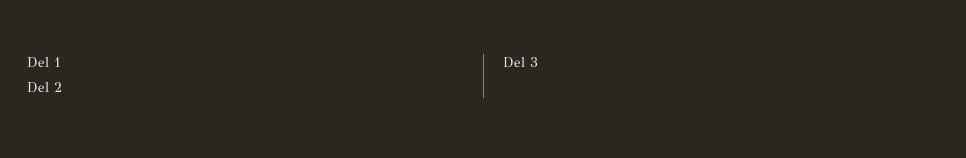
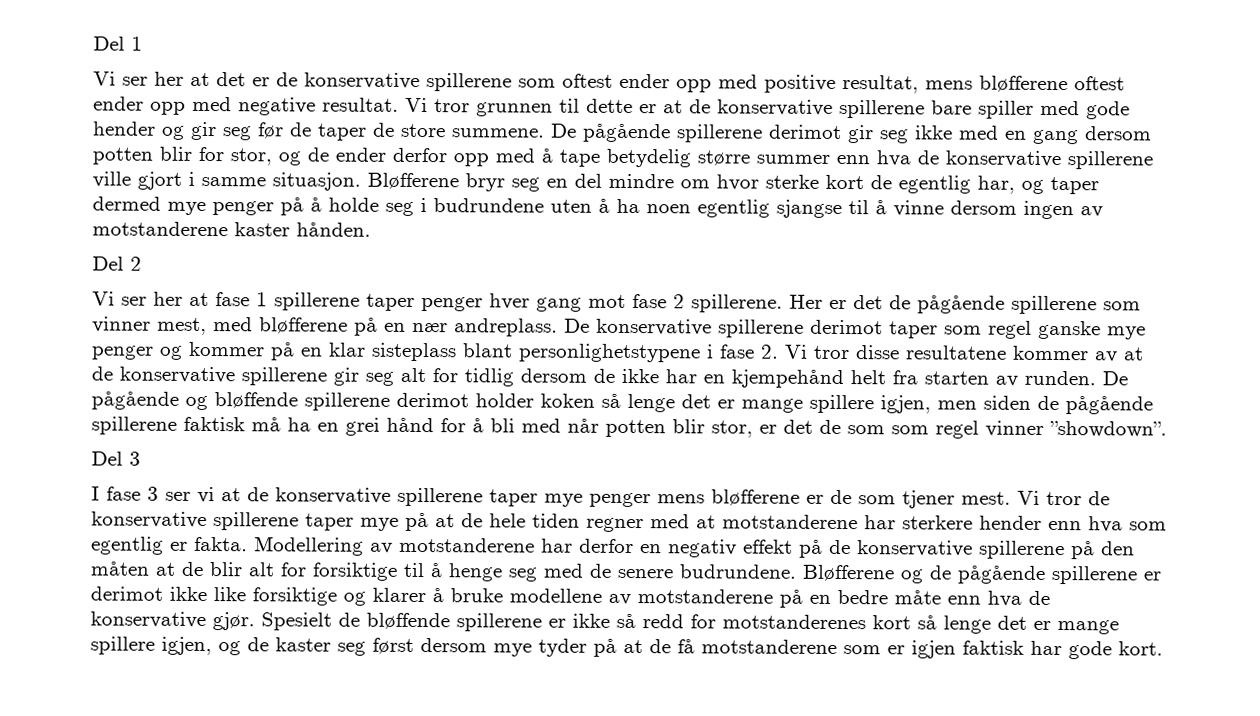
+ Vi ser her at det er de konservative spillerene som oftest ender opp med positive resultat, mens bløfferene oftest ender opp med negative resultat. Vi tror grunnen til dette er at de konservative spillerene bare spiller med gode hender og gir seg før de taper de store summene. De pågående spillerene derimot gir seg ikke med en gang dersom potten blir for stor, og de ender derfor opp med å tape betydelig større summer enn hva de konservative spillerene ville gjort i samme situasjon. Bløfferene bryr seg en del mindre om hvor sterke kort de egentlig har, og taper dermed mye penger på å holde seg i budrundene uten å ha noen egentlig sjangse til å vinne dersom ingen av motstanderene kaster hånden.
  Del 2
+ Vi ser her at fase 1 spillerene taper penger hver gang mot fase 2 spillerene. Her er det de pågående spillerene som vinner mest, med bløfferene på en nær andreplass. De konservative spillerene derimot taper som regel ganske mye penger og kommer på en klar sisteplass blant personlighetstypene i fase 2. Vi tror disse resultatene kommer av at de konservative spillerene gir seg alt for tidlig dersom de ikke har en kjempehånd helt fra starten av runden. De pågående og bløffende spillerene derimot holder koken så lenge det er mange spillere igjen, men siden de pågående spillerene faktisk må ha en grei hånd for å bli med når potten blir stor, er det de som som regel vinner ”showdown”.
  Del 3
+ I fase 3 ser vi at de konservative spillerene taper mye penger mens bløfferene er de som tjener mest. Vi tror de konservative spillerene taper mye på at de hele tiden regner med at motstanderene har sterkere hender enn hva som egentlig er fakta. Modellering av motstanderene har derfor en negativ effekt på de konservative spillerene på den måten at de blir alt for forsiktige til å henge seg med de senere budrundene. Bløfferene og de pågående spillerene er derimot ikke like forsiktige og klarer å bruke modellene av motstanderene på en bedre måte enn hva de konservative gjør. Spesielt de bløffende spillerene er ikke så redd for motstanderenes kort så lenge det er mange spillere igjen, og de kaster seg først dersom mye tyder på at de få motstanderene som er igjen faktisk har gode kort.

